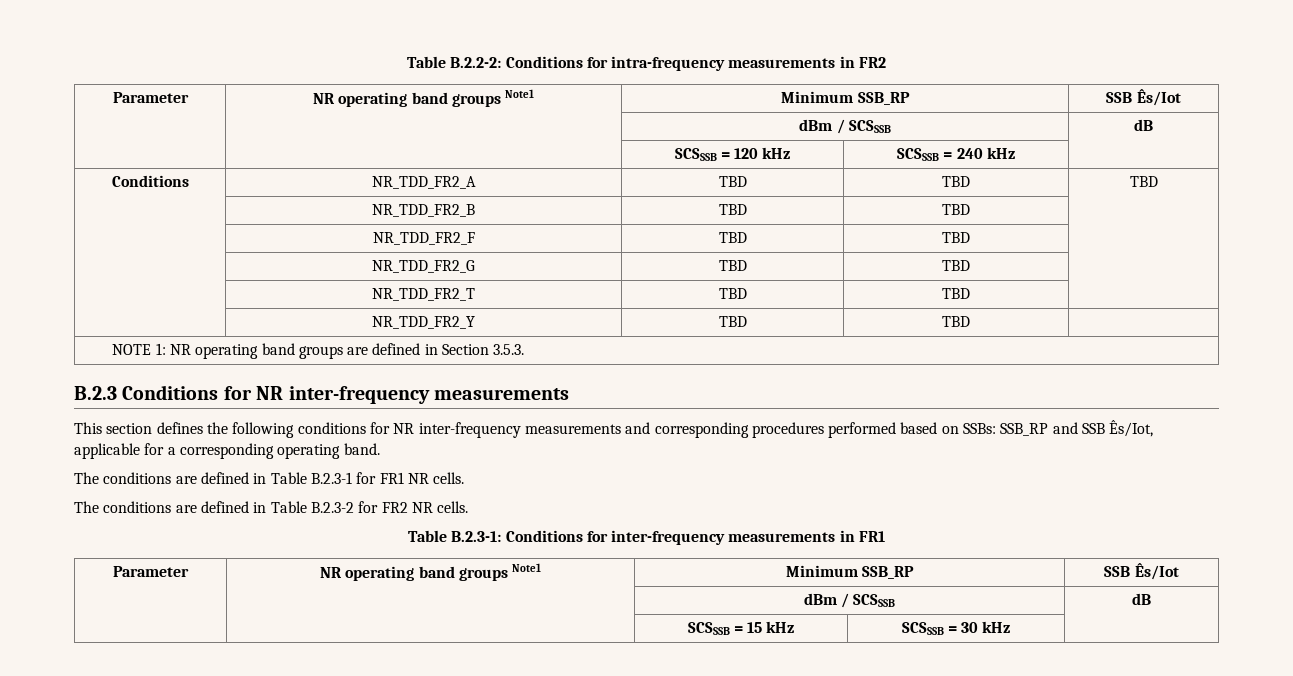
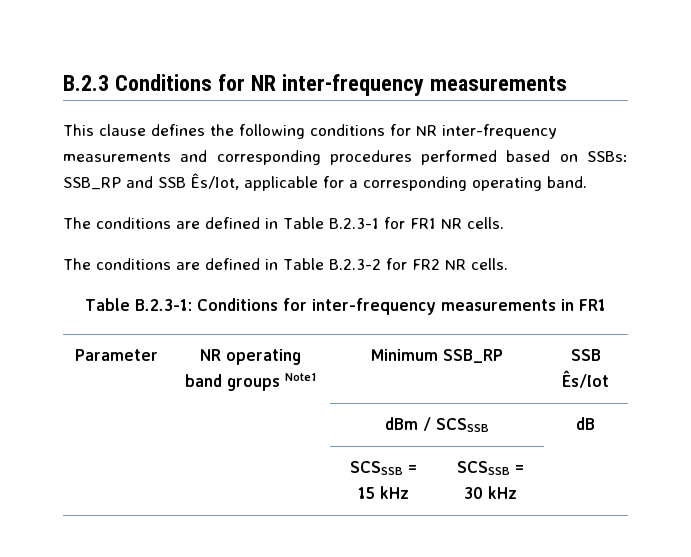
- Table B.2.2-2: Conditions for intra-frequency measurements in FR2
- Parameter | NR operating band groups Note1 | Minimum SSB_RP | SSB Ês/Iot
- | | dBm / SCSSSB | dB
- | | SCSSSB = 120 kHz | SCSSSB = 240 kHz |
- Conditions | NR_TDD_FR2_A | TBD | TBD | TBD
- | NR_TDD_FR2_B | TBD | TBD |
- | NR_TDD_FR2_F | TBD | TBD |
- | NR_TDD_FR2_G | TBD | TBD |
- | NR_TDD_FR2_T | TBD | TBD |
- | NR_TDD_FR2_Y | TBD | TBD |
- NOTE 1: NR operating band groups are defined in Section 3.5.3.
- This section defines the following conditions for NR inter-frequency measurements and corresponding procedures performed based on SSBs: SSB_RP and SSB Ês/Iot, applicable for a corresponding operating band.
+ This clause defines the following conditions for NR inter-frequency measurements and corresponding procedures performed based on SSBs: SSB_RP and SSB Ês/Iot, applicable for a corresponding operating band.

